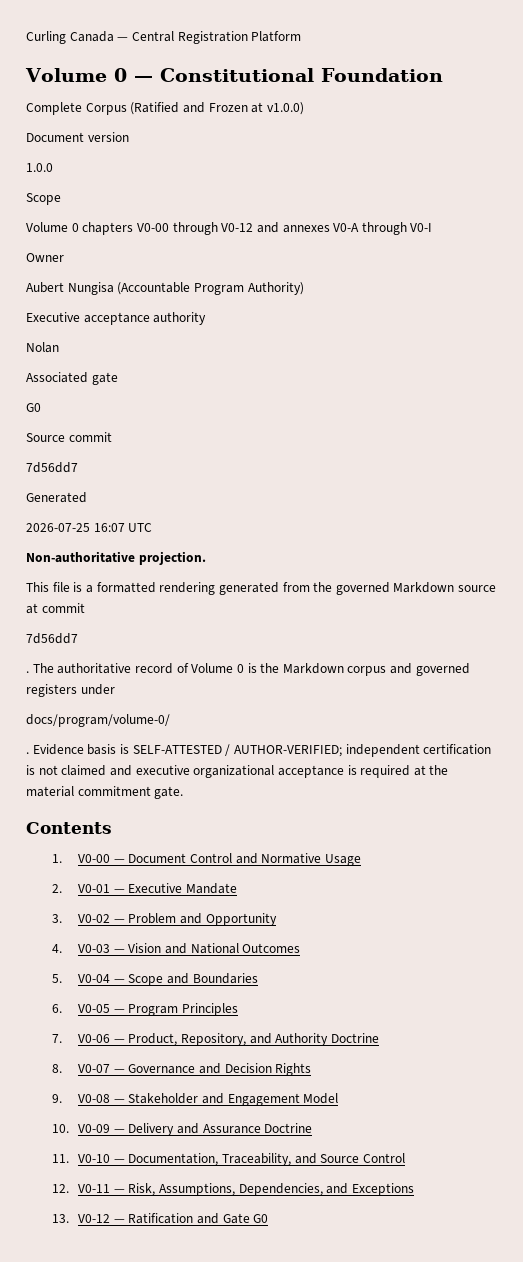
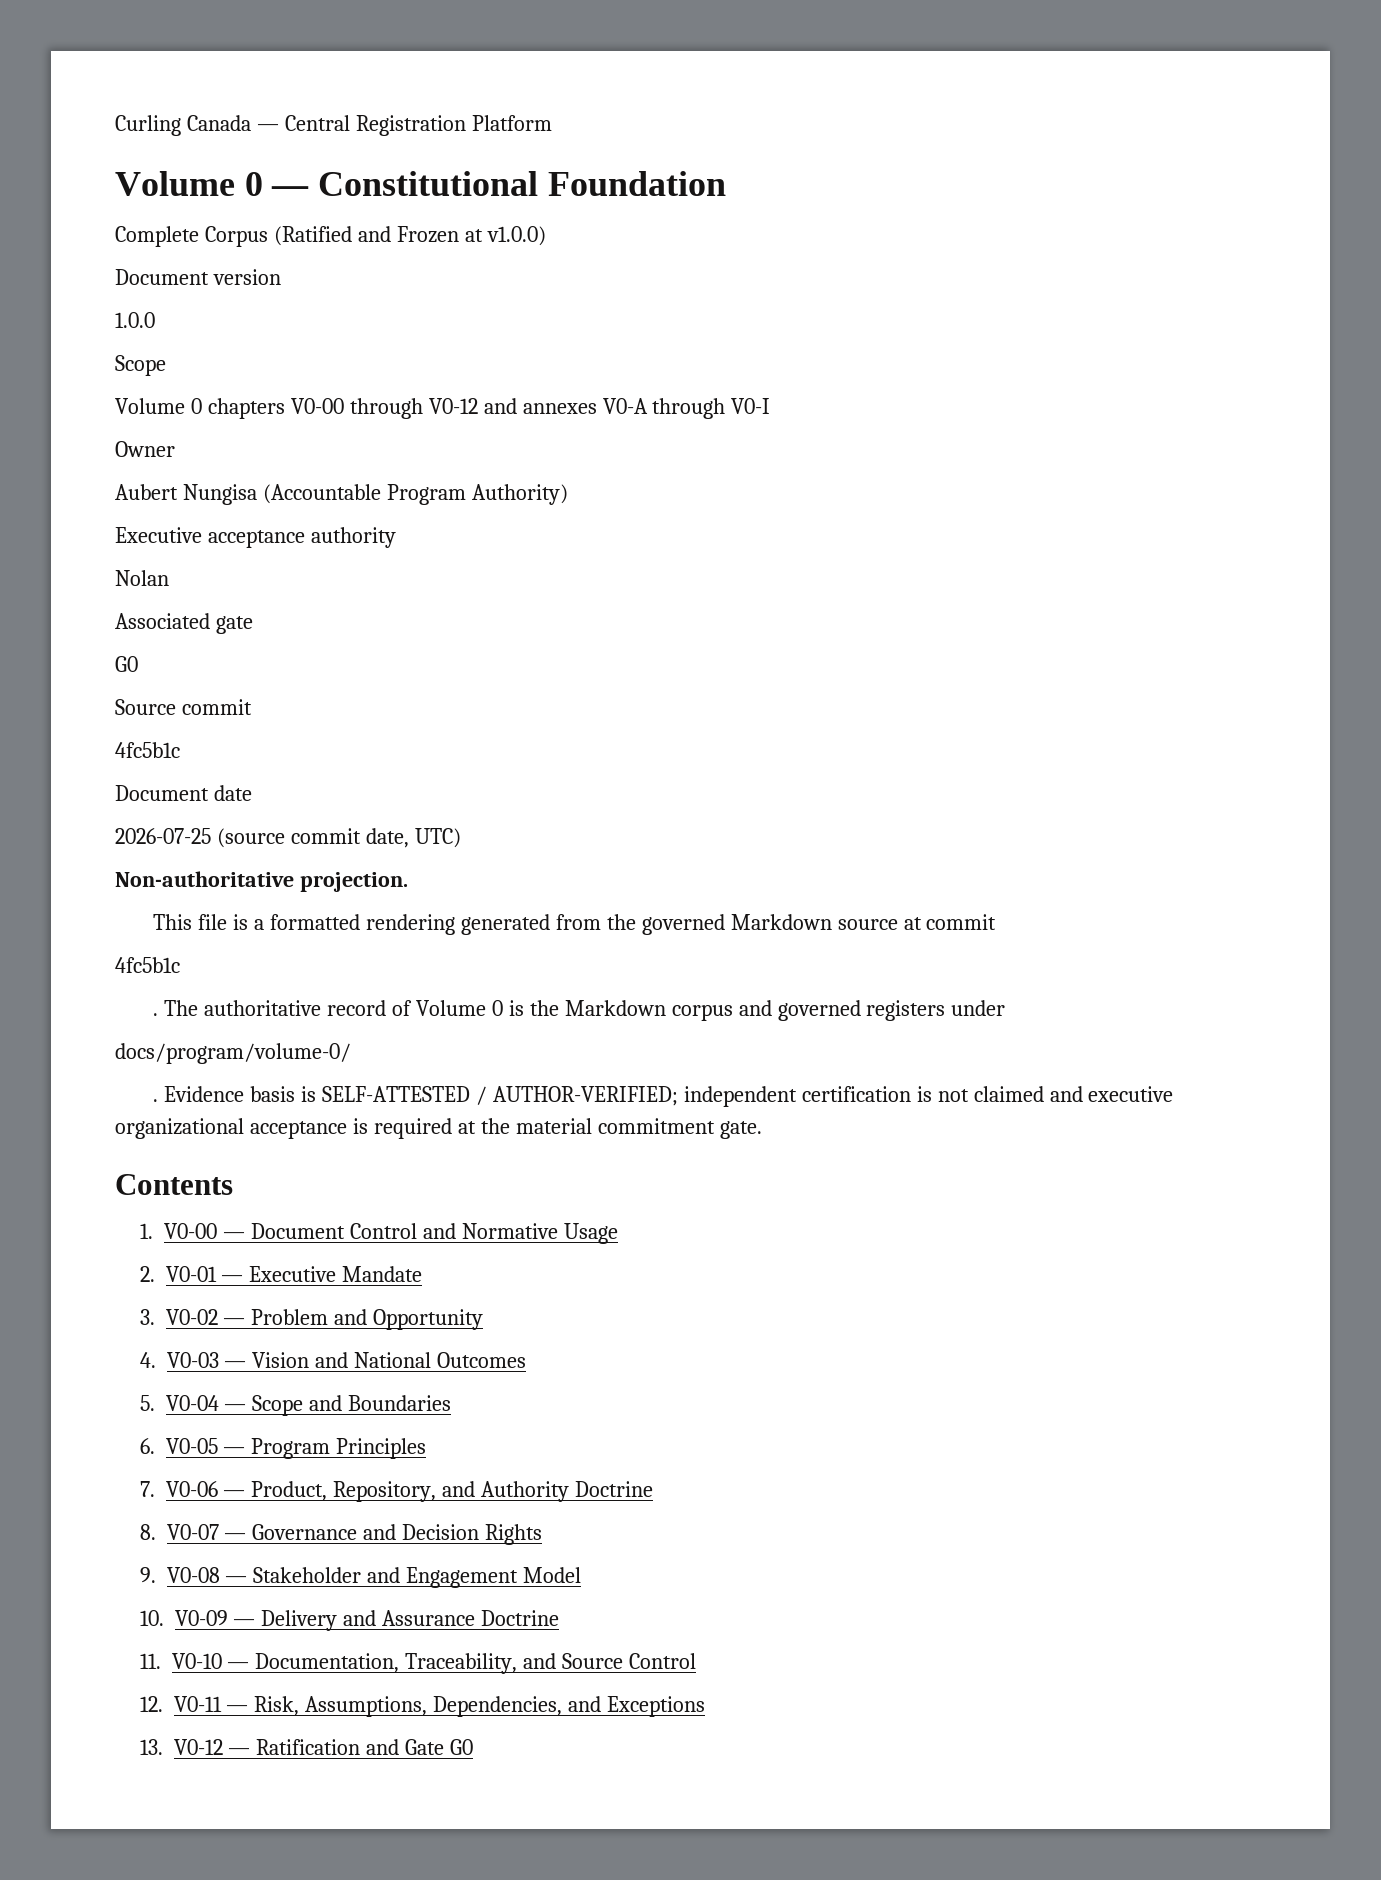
  Source commit
- 7d56dd7
- Generated
- 2026-07-25 16:07 UTC
+ 4fc5b1c
+ Document date
+ 2026-07-25 (source commit date, UTC)
  This file is a formatted rendering generated from the governed Markdown source at commit
- 7d56dd7
+ 4fc5b1c

